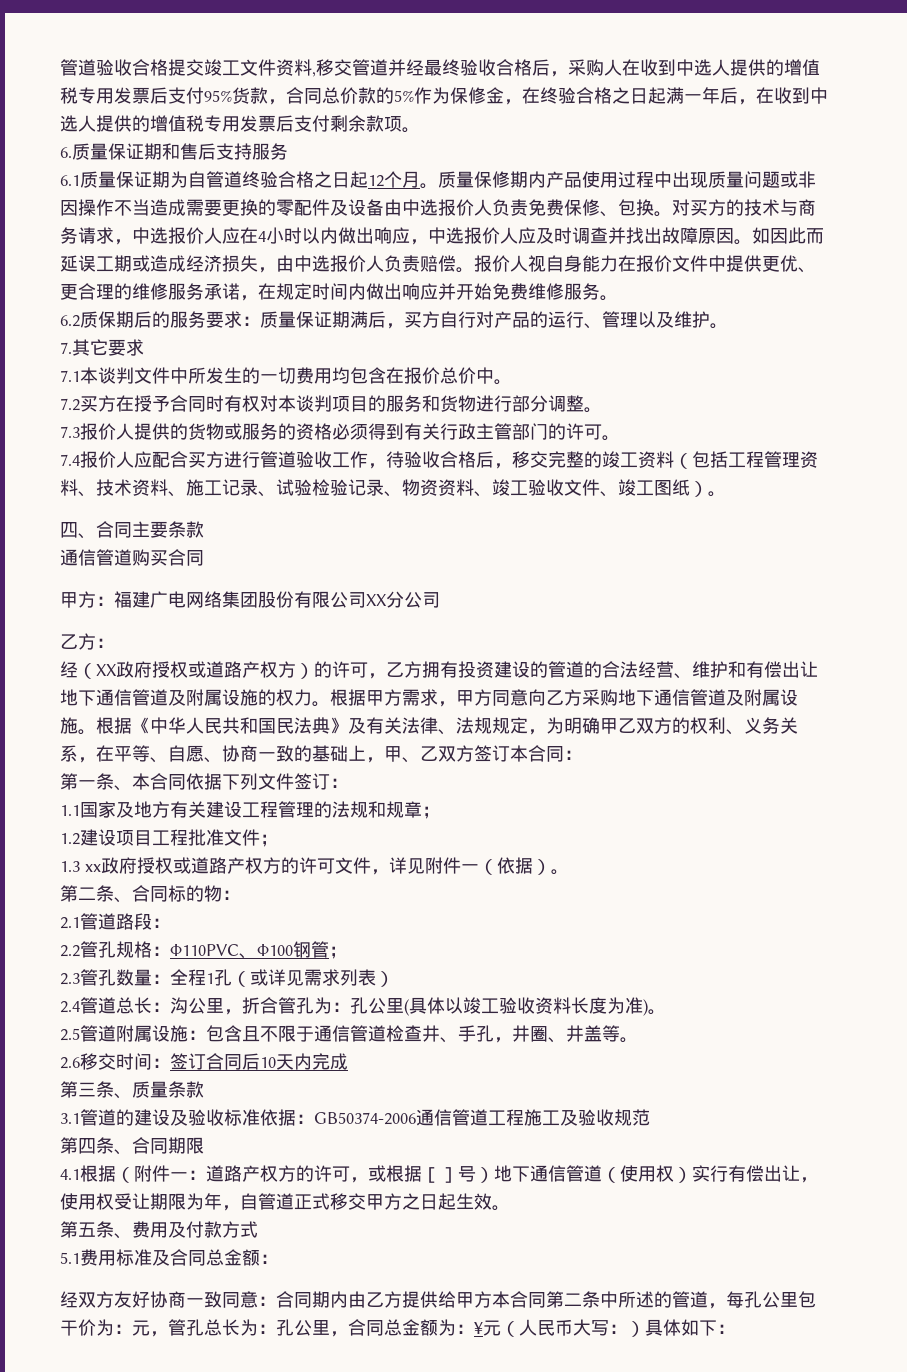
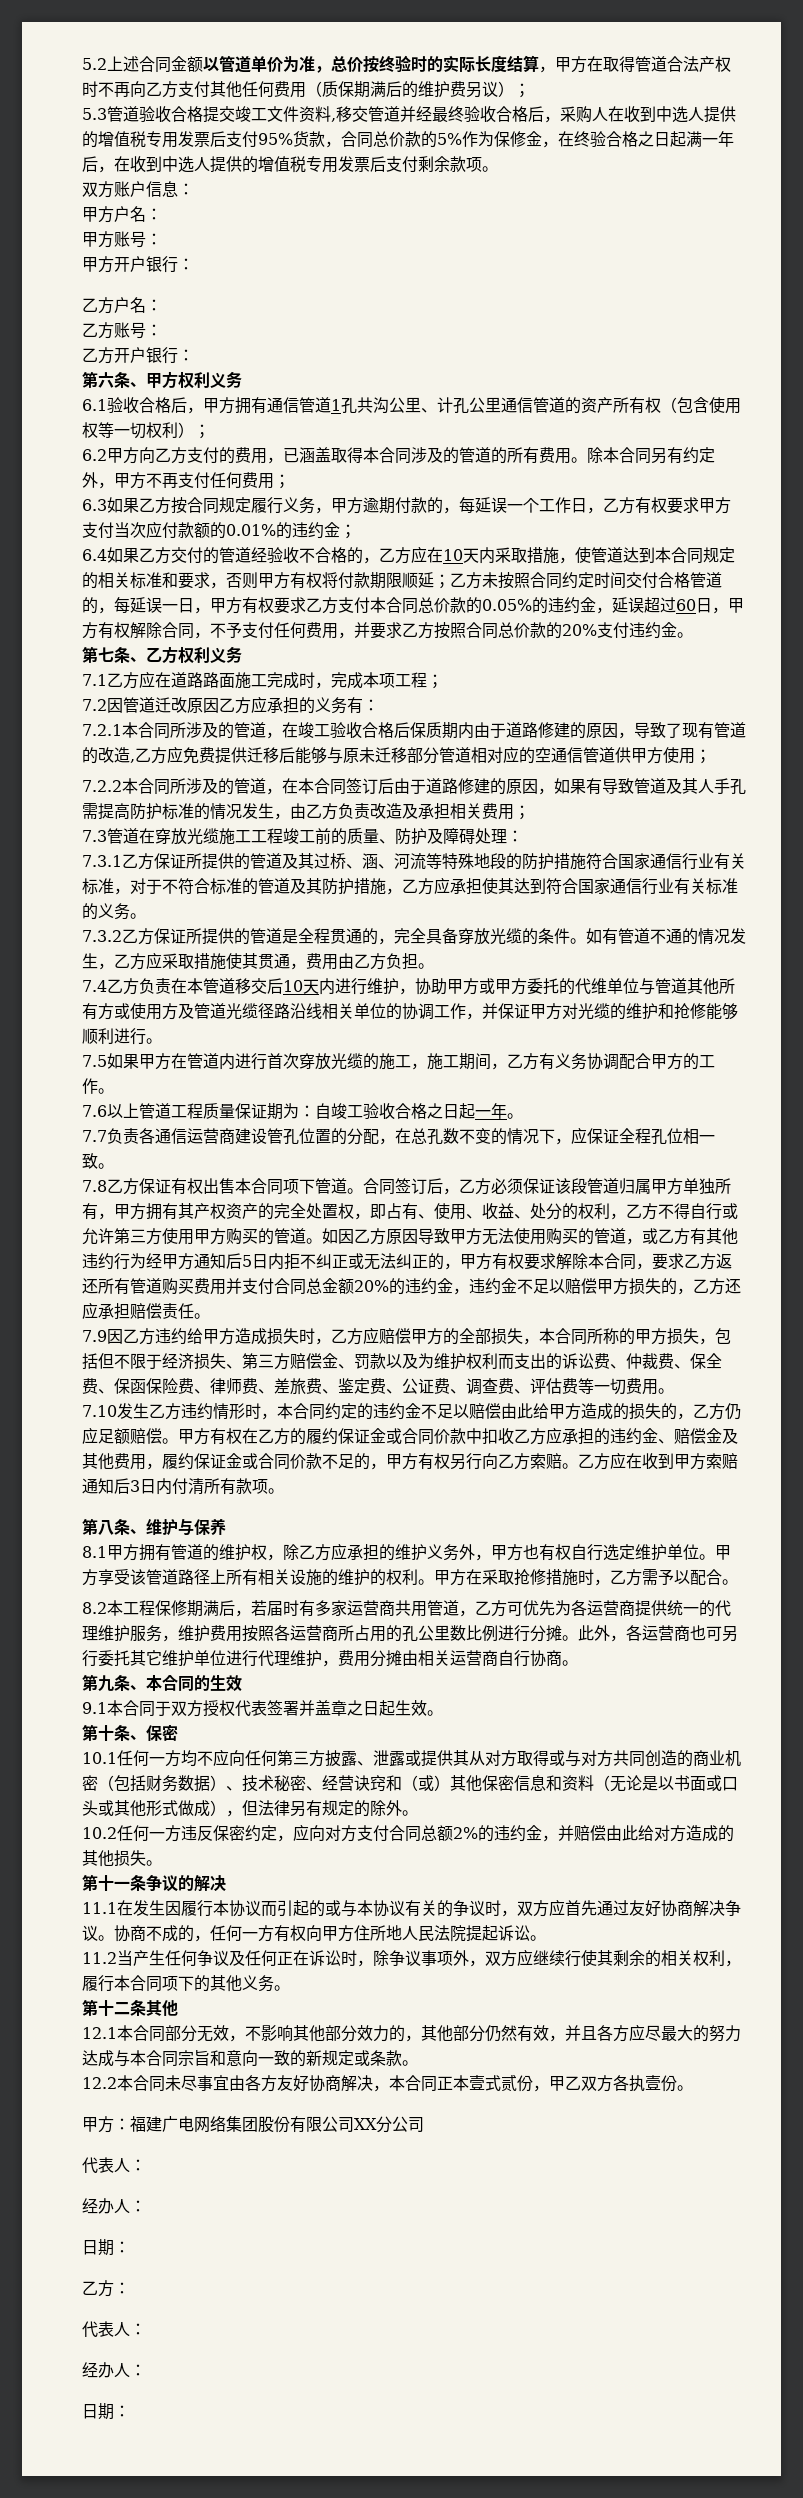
- 管道验收合格提交竣工文件资料,移交管道并经最终验收合格后，采购人在收到中选人提供的增值税专用发票后支付95%货款，合同总价款的5%作为保修金，在终验合格之日起满一年后，在收到中选人提供的增值税专用发票后支付剩余款项。
+ 5.2上述合同金额以管道单价为准，总价按终验时的实际长度结算，甲方在取得管道合法产权时不再向乙方支付其他任何费用（质保期满后的维护费另议）；
+ 5.3管道验收合格提交竣工文件资料,移交管道并经最终验收合格后，采购人在收到中选人提供的增值税专用发票后支付95%货款，合同总价款的5%作为保修金，在终验合格之日起满一年后，在收到中选人提供的增值税专用发票后支付剩余款项。
- 6.质量保证期和售后支持服务
- 6.1质量保证期为自管道终验合格之日起12个月。质量保修期内产品使用过程中出现质量问题或非因操作不当造成需要更换的零配件及设备由中选报价人负责免费保修、包换。对买方的技术与商务请求，中选报价人应在4小时以内做出响应，中选报价人应及时调查并找出故障原因。如因此而延误工期或造成经济损失，由中选报价人负责赔偿。报价人视自身能力在报价文件中提供更优、更合理的维修服务承诺，在规定时间内做出响应并开始免费维修服务。
- 6.2质保期后的服务要求：质量保证期满后，买方自行对产品的运行、管理以及维护。
- 7.其它要求
- 7.1本谈判文件中所发生的一切费用均包含在报价总价中。
- 7.2买方在授予合同时有权对本谈判项目的服务和货物进行部分调整。
- 7.3报价人提供的货物或服务的资格必须得到有关行政主管部门的许可。
- 7.4报价人应配合买方进行管道验收工作，待验收合格后，移交完整的竣工资料（包括工程管理资料、技术资料、施工记录、试验检验记录、物资资料、竣工验收文件、竣工图纸）。
- 四、合同主要条款
- 通信管道购买合同
+ 双方账户信息：
+ 甲方户名：
+ 甲方账号：
+ 甲方开户银行：
+ 乙方户名：
+ 乙方账号：
+ 乙方开户银行：
+ 第六条、甲方权利义务
+ 6.1验收合格后，甲方拥有通信管道1孔共沟公里、计孔公里通信管道的资产所有权（包含使用权等一切权利）；
+ 6.2甲方向乙方支付的费用，已涵盖取得本合同涉及的管道的所有费用。除本合同另有约定外，甲方不再支付任何费用；
+ 6.3如果乙方按合同规定履行义务，甲方逾期付款的，每延误一个工作日，乙方有权要求甲方支付当次应付款额的0.01%的违约金；
+ 6.4如果乙方交付的管道经验收不合格的，乙方应在10天内采取措施，使管道达到本合同规定的相关标准和要求，否则甲方有权将付款期限顺延；乙方未按照合同约定时间交付合格管道的，每延误一日，甲方有权要求乙方支付本合同总价款的0.05%的违约金，延误超过60日，甲方有权解除合同，不予支付任何费用，并要求乙方按照合同总价款的20%支付违约金。
+ 第七条、乙方权利义务
+ 7.1乙方应在道路路面施工完成时，完成本项工程；
+ 7.2因管道迁改原因乙方应承担的义务有：
+ 7.2.1本合同所涉及的管道，在竣工验收合格后保质期内由于道路修建的原因，导致了现有管道的改造,乙方应免费提供迁移后能够与原未迁移部分管道相对应的空通信管道供甲方使用；
+ 7.2.2本合同所涉及的管道，在本合同签订后由于道路修建的原因，如果有导致管道及其人手孔需提高防护标准的情况发生，由乙方负责改造及承担相关费用；
+ 7.3管道在穿放光缆施工工程竣工前的质量、防护及障碍处理：
+ 7.3.1乙方保证所提供的管道及其过桥、涵、河流等特殊地段的防护措施符合国家通信行业有关标准，对于不符合标准的管道及其防护措施，乙方应承担使其达到符合国家通信行业有关标准的义务。
+ 7.3.2乙方保证所提供的管道是全程贯通的，完全具备穿放光缆的条件。如有管道不通的情况发生，乙方应采取措施使其贯通，费用由乙方负担。
+ 7.4乙方负责在本管道移交后10天内进行维护，协助甲方或甲方委托的代维单位与管道其他所有方或使用方及管道光缆径路沿线相关单位的协调工作，并保证甲方对光缆的维护和抢修能够顺利进行。
+ 7.5如果甲方在管道内进行首次穿放光缆的施工，施工期间，乙方有义务协调配合甲方的工作。
+ 7.6以上管道工程质量保证期为：自竣工验收合格之日起一年。
+ 7.7负责各通信运营商建设管孔位置的分配，在总孔数不变的情况下，应保证全程孔位相一致。
+ 7.8乙方保证有权出售本合同项下管道。合同签订后，乙方必须保证该段管道归属甲方单独所有，甲方拥有其产权资产的完全处置权，即占有、使用、收益、处分的权利，乙方不得自行或允许第三方使用甲方购买的管道。如因乙方原因导致甲方无法使用购买的管道，或乙方有其他违约行为经甲方通知后5日内拒不纠正或无法纠正的，甲方有权要求解除本合同，要求乙方返还所有管道购买费用并支付合同总金额20%的违约金，违约金不足以赔偿甲方损失的，乙方还应承担赔偿责任。
+ 7.9因乙方违约给甲方造成损失时，乙方应赔偿甲方的全部损失，本合同所称的甲方损失，包括但不限于经济损失、第三方赔偿金、罚款以及为维护权利而支出的诉讼费、仲裁费、保全费、保函保险费、律师费、差旅费、鉴定费、公证费、调查费、评估费等一切费用。
+ 7.10发生乙方违约情形时，本合同约定的违约金不足以赔偿由此给甲方造成的损失的，乙方仍应足额赔偿。甲方有权在乙方的履约保证金或合同价款中扣收乙方应承担的违约金、赔偿金及其他费用，履约保证金或合同价款不足的，甲方有权另行向乙方索赔。乙方应在收到甲方索赔通知后3日内付清所有款项。
+ 第八条、维护与保养
+ 8.1甲方拥有管道的维护权，除乙方应承担的维护义务外，甲方也有权自行选定维护单位。甲方享受该管道路径上所有相关设施的维护的权利。甲方在采取抢修措施时，乙方需予以配合。
+ 8.2本工程保修期满后，若届时有多家运营商共用管道，乙方可优先为各运营商提供统一的代理维护服务，维护费用按照各运营商所占用的孔公里数比例进行分摊。此外，各运营商也可另行委托其它维护单位进行代理维护，费用分摊由相关运营商自行协商。
+ 第九条、本合同的生效
+ 9.1本合同于双方授权代表签署并盖章之日起生效。
+ 第十条、保密
+ 10.1任何一方均不应向任何第三方披露、泄露或提供其从对方取得或与对方共同创造的商业机密（包括财务数据）、技术秘密、经营诀窍和（或）其他保密信息和资料（无论是以书面或口头或其他形式做成），但法律另有规定的除外。
+ 10.2任何一方违反保密约定，应向对方支付合同总额2%的违约金，并赔偿由此给对方造成的其他损失。
+ 第十一条争议的解决
+ 11.1在发生因履行本协议而引起的或与本协议有关的争议时，双方应首先通过友好协商解决争议。协商不成的，任何一方有权向甲方住所地人民法院提起诉讼。
+ 11.2当产生任何争议及任何正在诉讼时，除争议事项外，双方应继续行使其剩余的相关权利，履行本合同项下的其他义务。
+ 第十二条其他
+ 12.1本合同部分无效，不影响其他部分效力的，其他部分仍然有效，并且各方应尽最大的努力达成与本合同宗旨和意向一致的新规定或条款。
+ 12.2本合同未尽事宜由各方友好协商解决，本合同正本壹式贰份，甲乙双方各执壹份。
  甲方：福建广电网络集团股份有限公司XX分公司
+ 代表人：
+ 经办人：
+ 日期：
  乙方：
- 经（XX政府授权或道路产权方）的许可，乙方拥有投资建设的管道的合法经营、维护和有偿出让地下通信管道及附属设施的权力。根据甲方需求，甲方同意向乙方采购地下通信管道及附属设施。根据《中华人民共和国民法典》及有关法律、法规规定，为明确甲乙双方的权利、义务关系，在平等、自愿、协商一致的基础上，甲、乙双方签订本合同：
- 第一条、本合同依据下列文件签订：
- 1.1国家及地方有关建设工程管理的法规和规章；
- 1.2建设项目工程批准文件；
- 1.3 xx政府授权或道路产权方的许可文件，详见附件一（依据）。
- 第二条、合同标的物：
- 2.1管道路段：
- 2.2管孔规格：Φ110PVC、Φ100钢管；
- 2.3管孔数量：全程1孔（或详见需求列表）
- 2.4管道总长：沟公里，折合管孔为：孔公里(具体以竣工验收资料长度为准)。
- 2.5管道附属设施：包含且不限于通信管道检查井、手孔，井圈、井盖等。
- 2.6移交时间：签订合同后10天内完成
- 第三条、质量条款
- 3.1管道的建设及验收标准依据：GB50374-2006通信管道工程施工及验收规范
- 第四条、合同期限
- 4.1根据（附件一：道路产权方的许可，或根据［］号）地下通信管道（使用权）实行有偿出让，使用权受让期限为年，自管道正式移交甲方之日起生效。
- 第五条、费用及付款方式
- 5.1费用标准及合同总金额：
- 经双方友好协商一致同意：合同期内由乙方提供给甲方本合同第二条中所述的管道，每孔公里包干价为：元，管孔总长为：孔公里，合同总金额为：¥元（人民币大写：）具体如下：
+ 代表人：
+ 经办人：
+ 日期：

